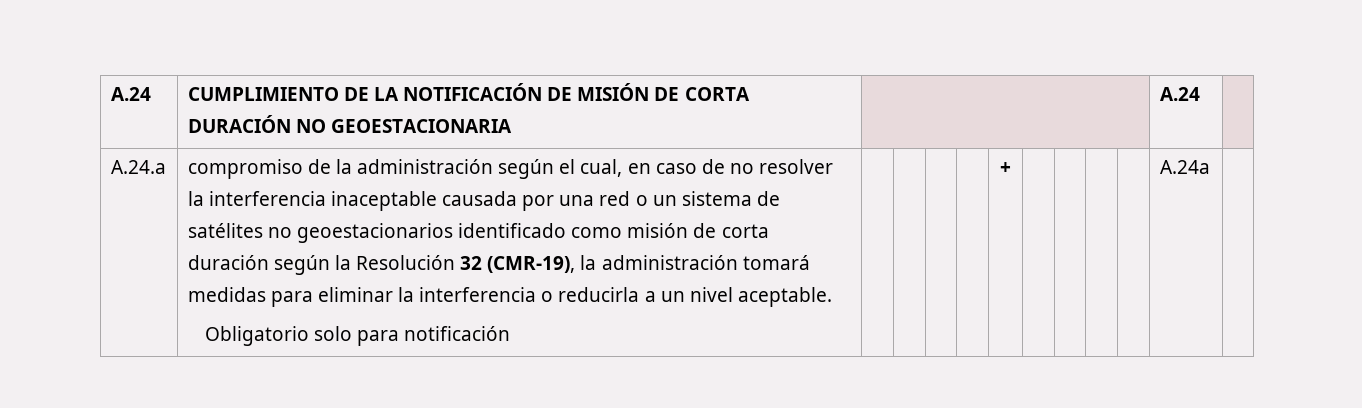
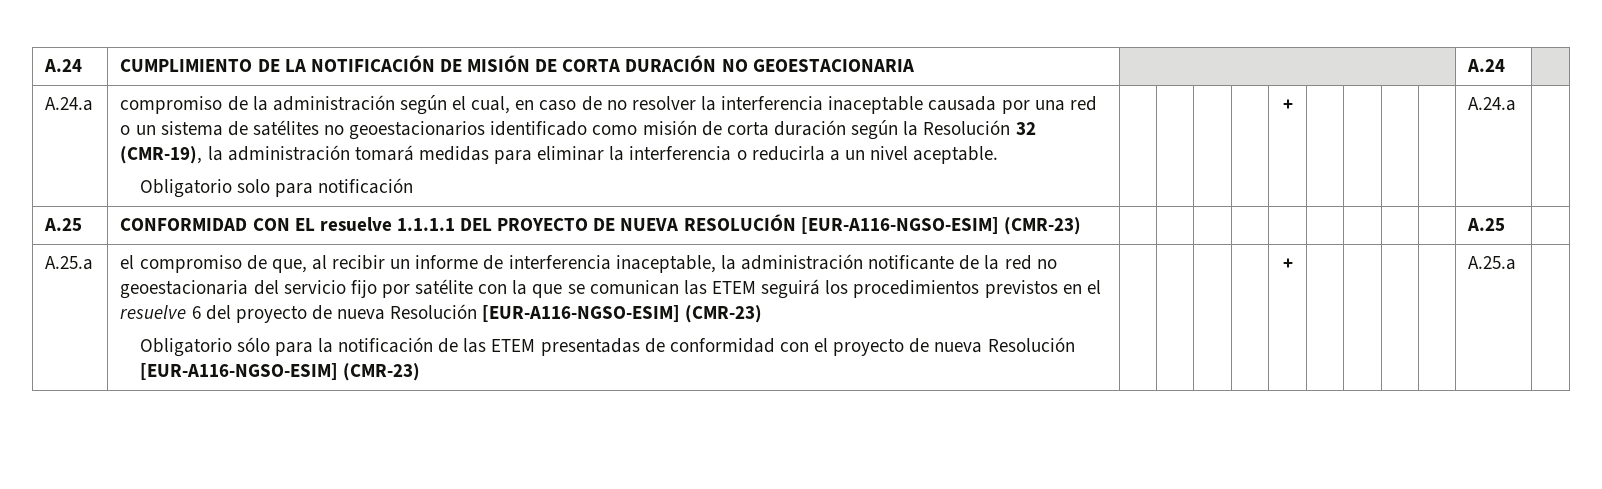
- + | | | | | A.24a
+ + | | | | | A.24.a |
+ A.25 | CONFORMIDAD CON EL resuelve 1.1.1.1 DEL PROYECTO DE NUEVA RESOLUCIÓN [EUR-A116-NGSO-ESIM] (CMR-23) | | | | | | | | | | A.25 |
+ A.25.a | el compromiso de que, al recibir un informe de interferencia inaceptable, la administración notificante de la red no geoestacionaria del servicio fijo por satélite con la que se comunican las ETEM seguirá los procedimientos previstos en el resuelve 6 del proyecto de nueva Resolución [EUR-A116-NGSO-ESIM] (CMR-23)
+ Obligatorio sólo para la notificación de las ETEM presentadas de conformidad con el proyecto de nueva Resolución [EUR-A116-NGSO-ESIM] (CMR-23) | | | | | + | | | | | A.25.a

